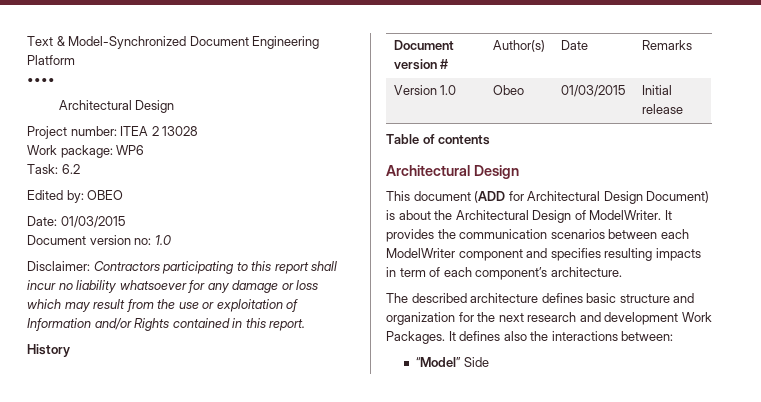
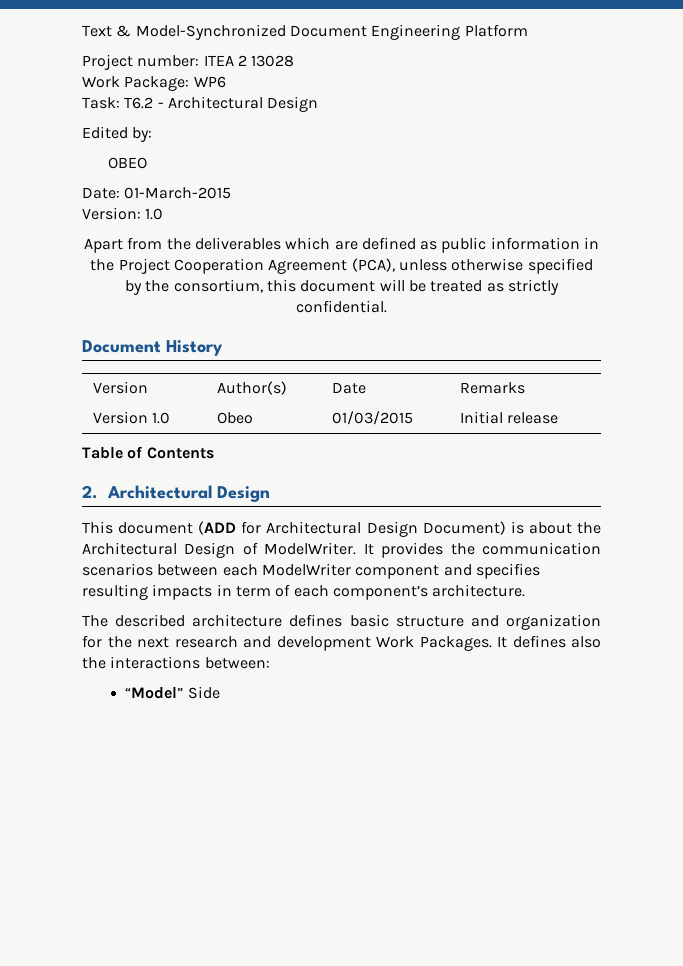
- ••••
- Architectural Design
- Work package: WP6
+ Work Package: WP6
- Task: 6.2
+ Task: T6.2 - Architectural Design
- Edited by: OBEO
+ Edited by:
+ OBEO
- Date: 01/03/2015
- Document version no: 1.0
- Disclaimer: Contractors participating to this report shall incur no liability whatsoever for any damage or loss which may result from the use or exploitation of Information and/or Rights contained in this report.
- History
- Document version # | Author(s) | Date | Remarks
+ Date: 01-March-2015
+ Version: 1.0
+ Apart from the deliverables which are defined as public information in the Project Cooperation Agreement (PCA), unless otherwise specified by the consortium, this document will be treated as strictly confidential.
+ Document History
+ Version | Author(s) | Date | Remarks
- Table of contents
- Architectural Design
+ Table of Contents
+ 2. Architectural Design

